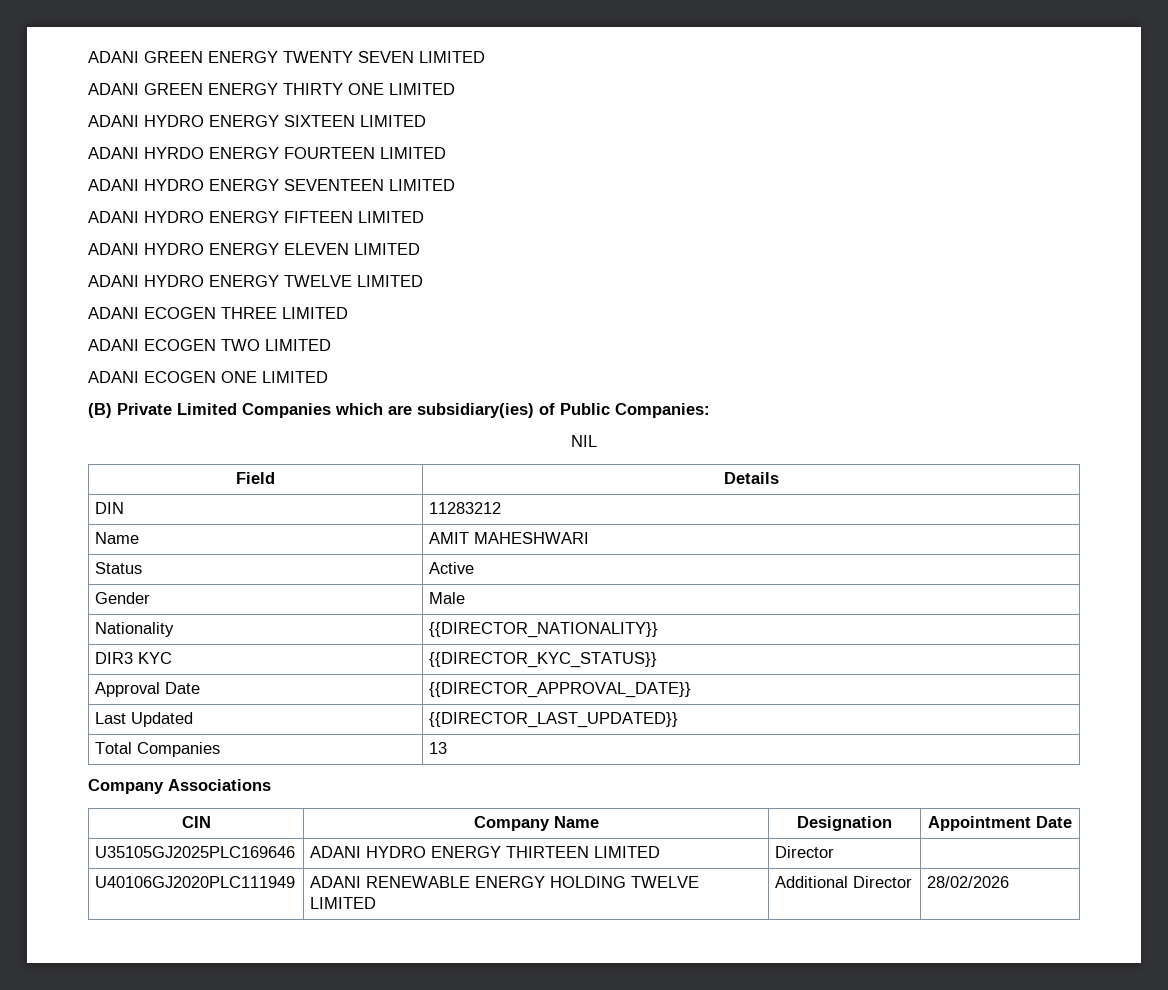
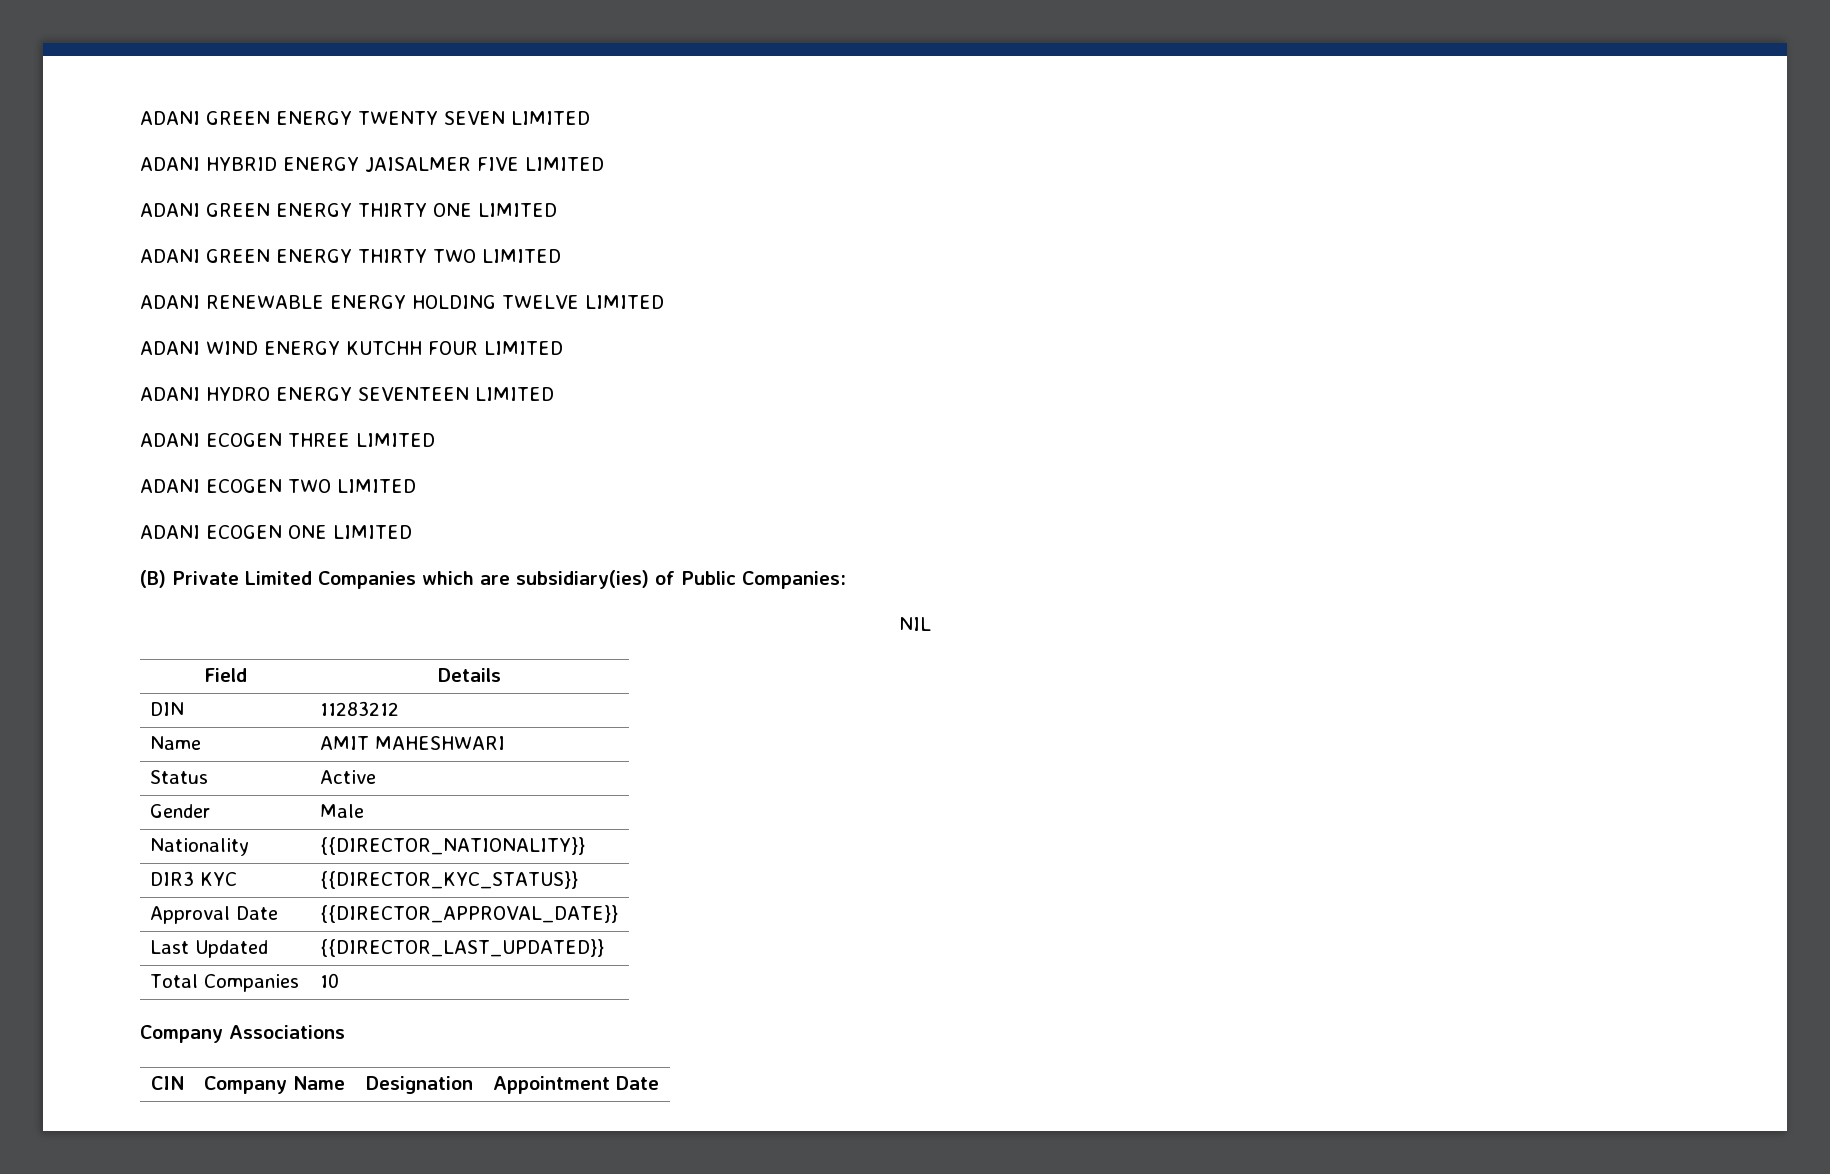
+ ADANI HYBRID ENERGY JAISALMER FIVE LIMITED
- ADANI HYDRO ENERGY SIXTEEN LIMITED
- ADANI HYRDO ENERGY FOURTEEN LIMITED
+ ADANI GREEN ENERGY THIRTY TWO LIMITED
+ ADANI RENEWABLE ENERGY HOLDING TWELVE LIMITED
+ ADANI WIND ENERGY KUTCHH FOUR LIMITED
- ADANI HYDRO ENERGY FIFTEEN LIMITED
- ADANI HYDRO ENERGY ELEVEN LIMITED
- ADANI HYDRO ENERGY TWELVE LIMITED
- Total Companies | 13
+ Total Companies | 10
- U35105GJ2025PLC169646 | ADANI HYDRO ENERGY THIRTEEN LIMITED | Director |
- U40106GJ2020PLC111949 | ADANI RENEWABLE ENERGY HOLDING TWELVE LIMITED | Additional Director | 28/02/2026

